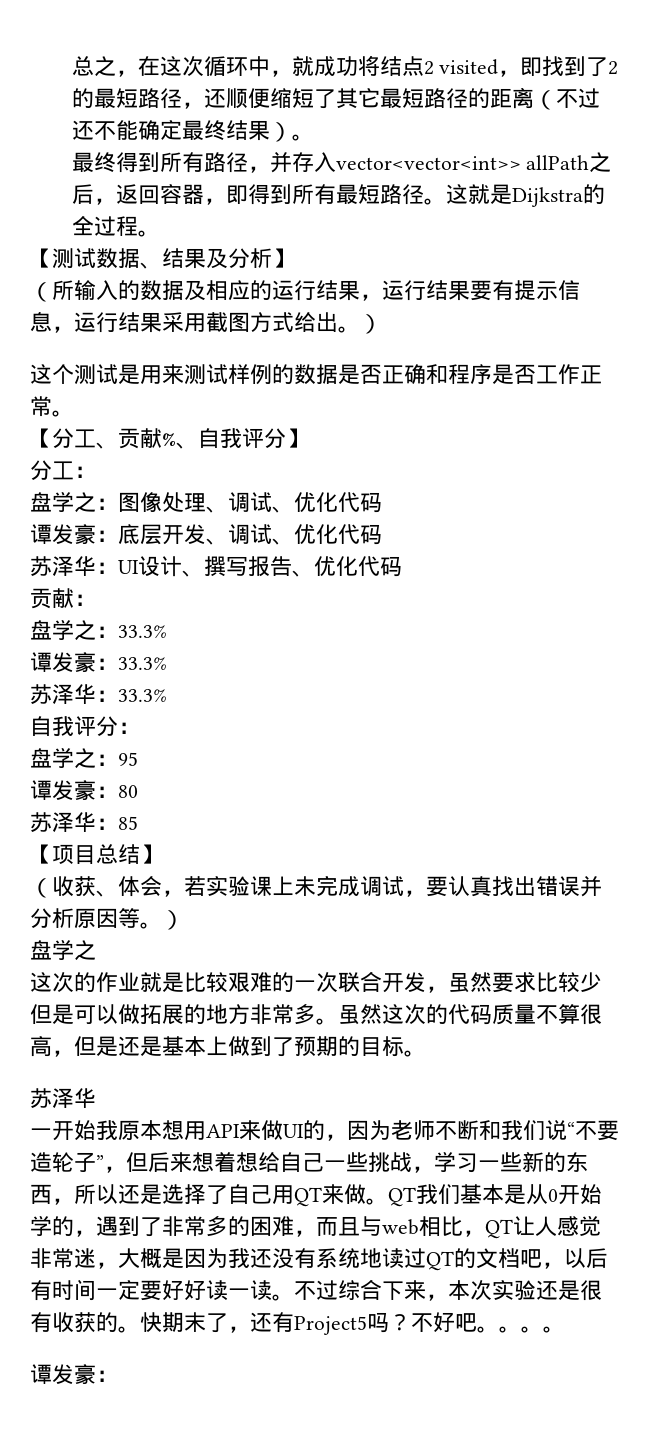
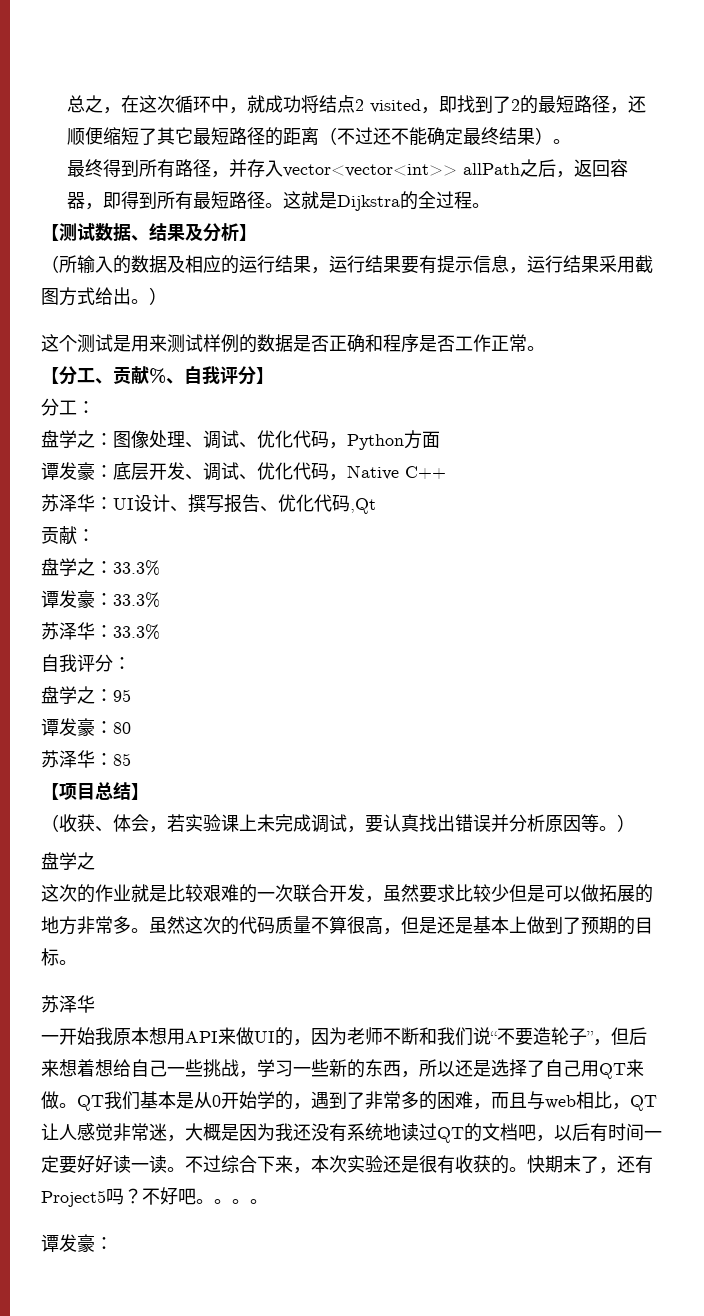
- 盘学之：图像处理、调试、优化代码
+ 盘学之：图像处理、调试、优化代码，Python方面
- 谭发豪：底层开发、调试、优化代码
+ 谭发豪：底层开发、调试、优化代码，Native C++
- 苏泽华：UI设计、撰写报告、优化代码
+ 苏泽华：UI设计、撰写报告、优化代码,Qt

